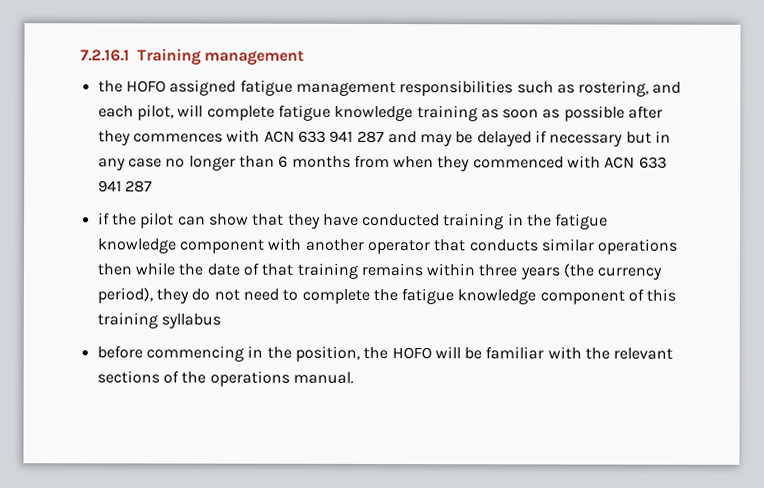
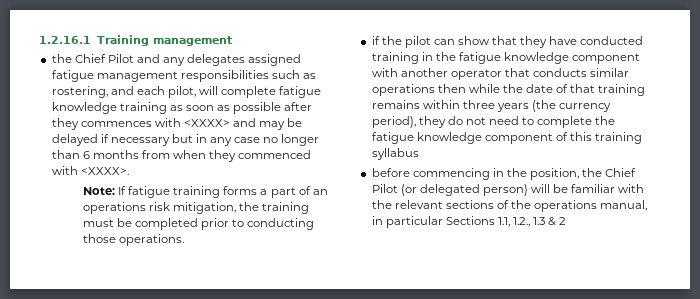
- 7.2.16.1 Training management
+ 1.2.16.1 Training management
- the HOFO assigned fatigue management responsibilities such as rostering, and each pilot, will complete fatigue knowledge training as soon as possible after they commences with ACN 633 941 287 and may be delayed if necessary but in any case no longer than 6 months from when they commenced with ACN 633 941 287
+ the Chief Pilot and any delegates assigned fatigue management responsibilities such as rostering, and each pilot, will complete fatigue knowledge training as soon as possible after they commences with <XXXX> and may be delayed if necessary but in any case no longer than 6 months from when they commenced with <XXXX>.
+ Note: If fatigue training forms a part of an operations risk mitigation, the training must be completed prior to conducting those operations.
- before commencing in the position, the HOFO will be familiar with the relevant sections of the operations manual.
+ before commencing in the position, the Chief Pilot (or delegated person) will be familiar with the relevant sections of the operations manual, in particular Sections 1.1, 1.2., 1.3 & 2

